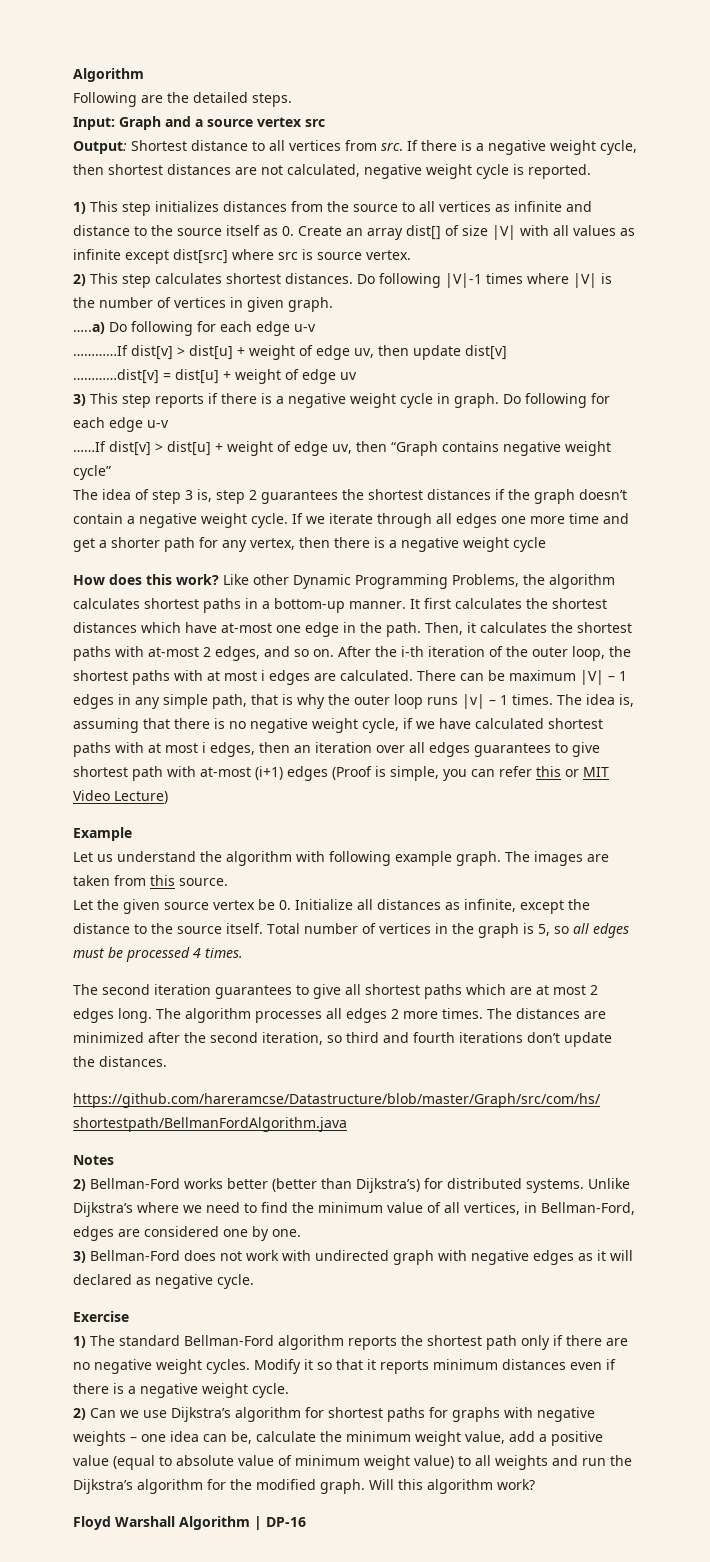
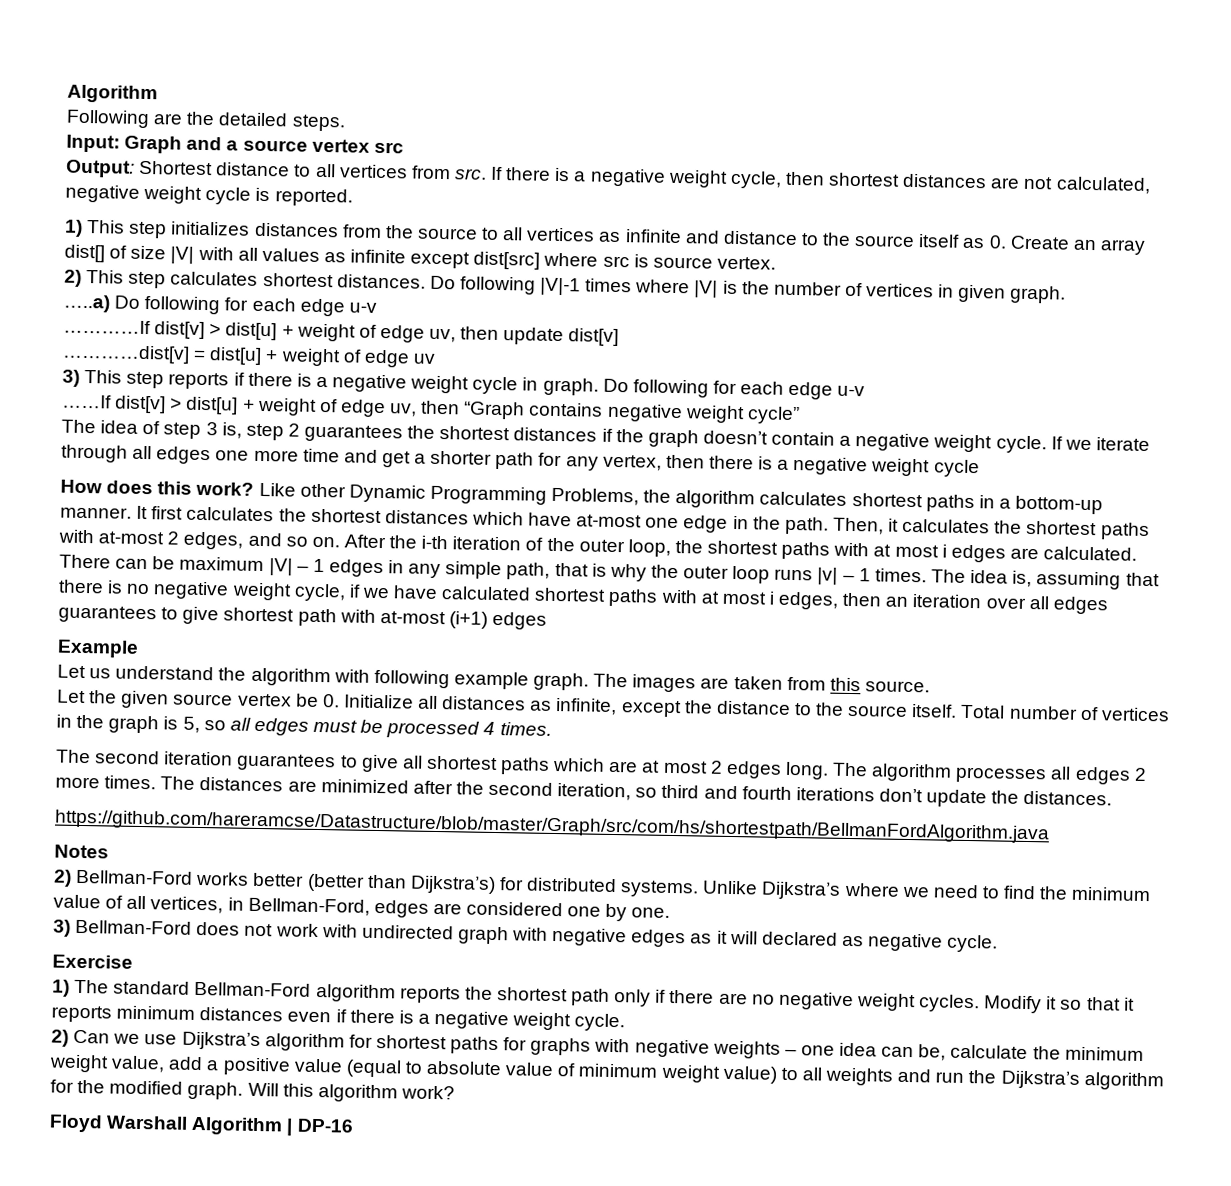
- The idea is, assuming that there is no negative weight cycle, if we have calculated shortest paths with at most i edges, then an iteration over all edges guarantees to give shortest path with at-most (i+1) edges (Proof is simple, you can refer this or MIT Video Lecture)
+ The idea is, assuming that there is no negative weight cycle, if we have calculated shortest paths with at most i edges, then an iteration over all edges guarantees to give shortest path with at-most (i+1) edges

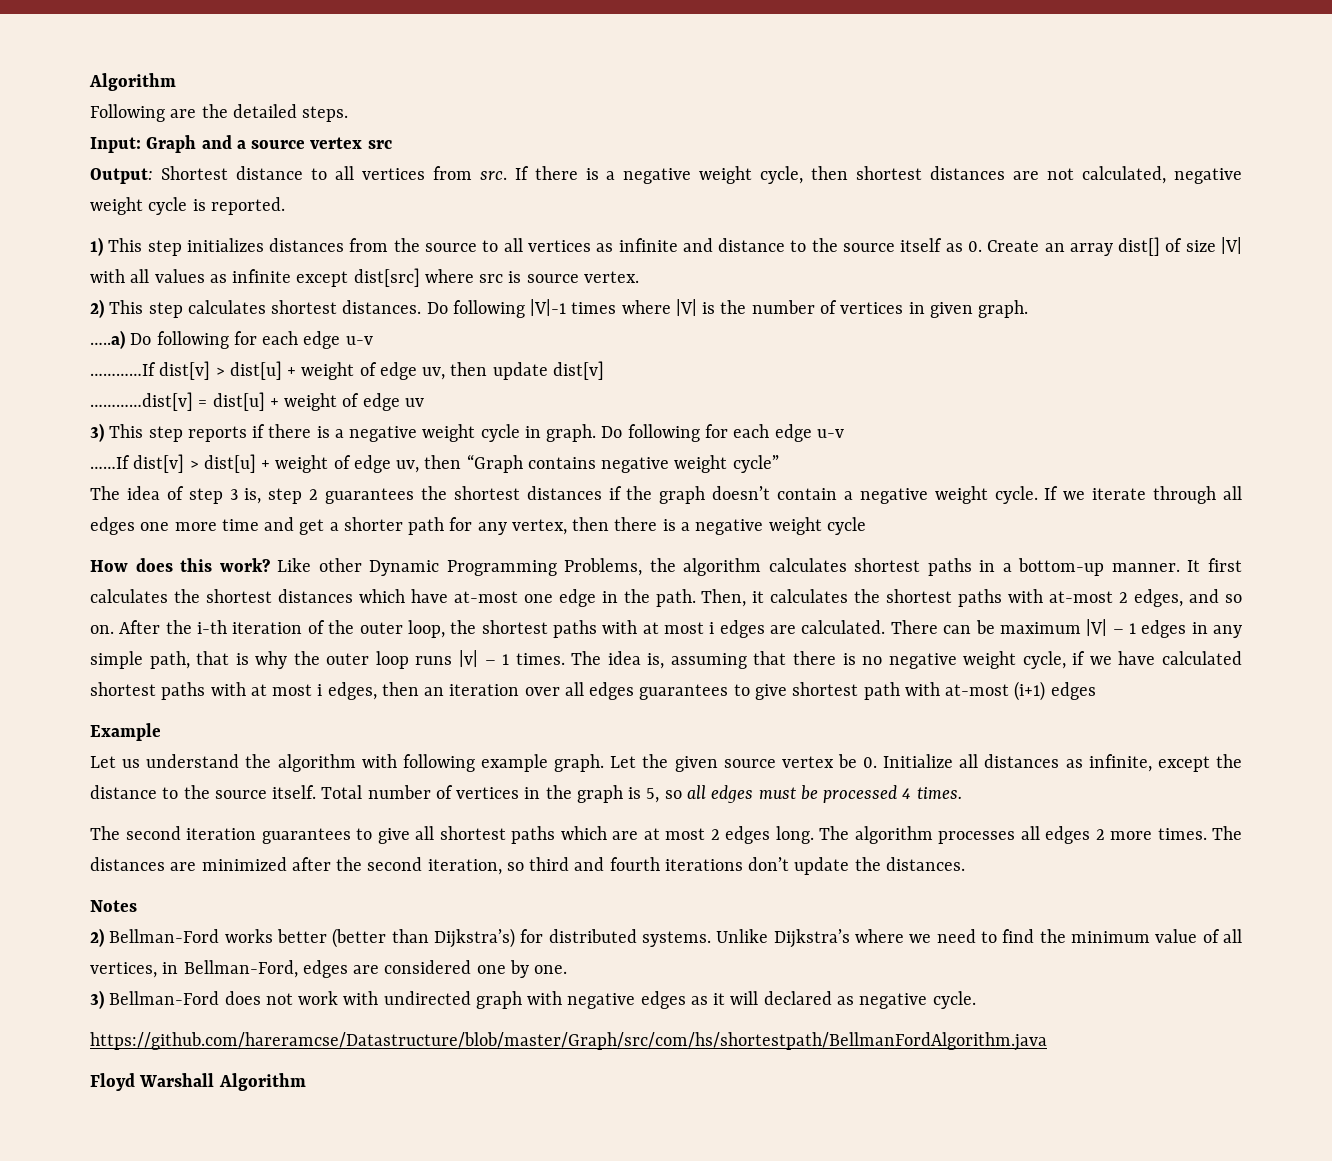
- Let us understand the algorithm with following example graph. The images are taken from this source.
- Let the given source vertex be 0. Initialize all distances as infinite, except the distance to the source itself.
+ Let us understand the algorithm with following example graph. Let the given source vertex be 0. Initialize all distances as infinite, except the distance to the source itself.
- https://github.com/hareramcse/Datastructure/blob/master/Graph/src/com/hs/shortestpath/BellmanFordAlgorithm.java
- Exercise
- 1) The standard Bellman-Ford algorithm reports the shortest path only if there are no negative weight cycles. Modify it so that it reports minimum distances even if there is a negative weight cycle.
- 2) Can we use Dijkstra’s algorithm for shortest paths for graphs with negative weights – one idea can be, calculate the minimum weight value, add a positive value (equal to absolute value of minimum weight value) to all weights and run the Dijkstra’s algorithm for the modified graph. Will this algorithm work?
+ https://github.com/hareramcse/Datastructure/blob/master/Graph/src/com/hs/shortestpath/BellmanFordAlgorithm.java
- Floyd Warshall Algorithm | DP-16
+ Floyd Warshall Algorithm

